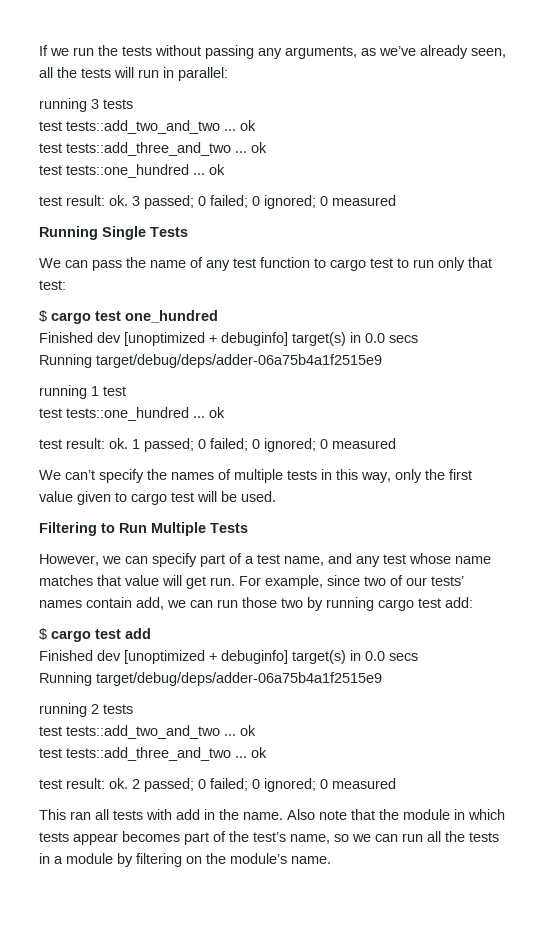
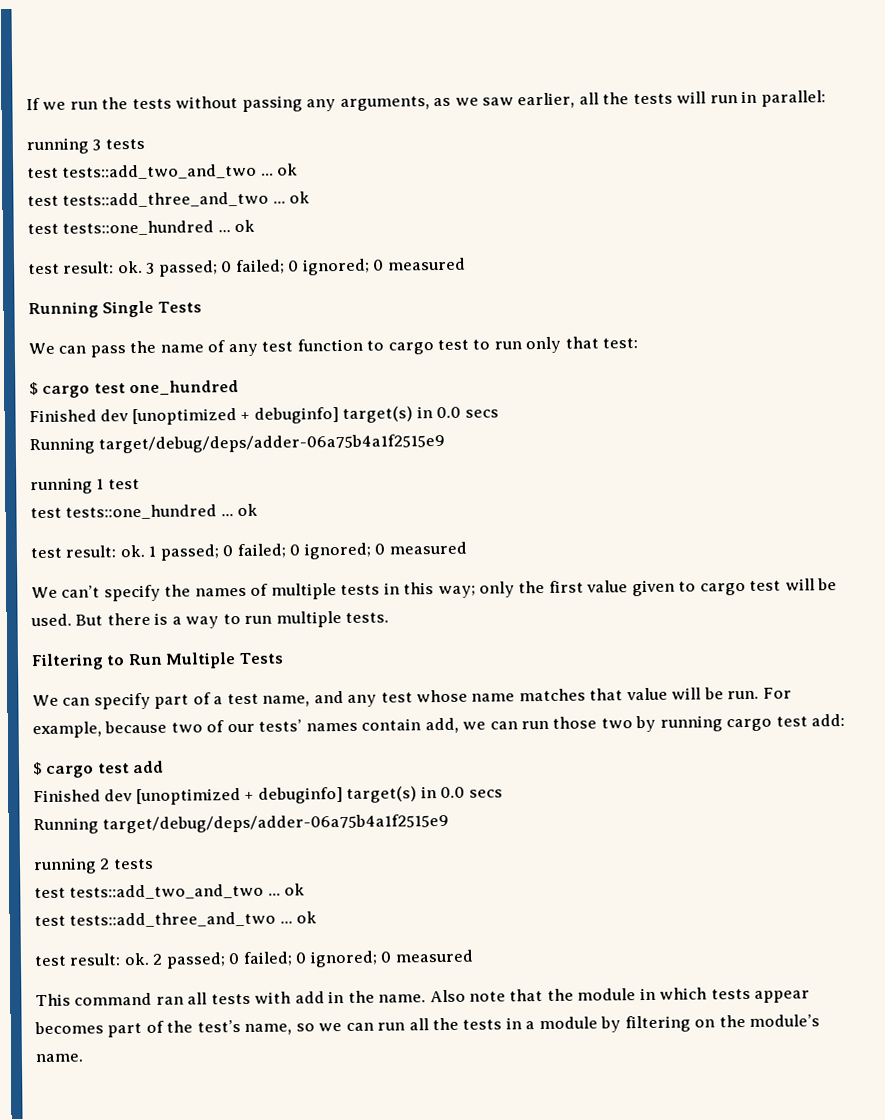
- If we run the tests without passing any arguments, as we’ve already seen, all the tests will run in parallel:
+ If we run the tests without passing any arguments, as we saw earlier, all the tests will run in parallel:
- We can’t specify the names of multiple tests in this way, only the first value given to cargo test will be used.
+ We can’t specify the names of multiple tests in this way; only the first value given to cargo test will be used. But there is a way to run multiple tests.
- However, we can specify part of a test name, and any test whose name matches that value will get run.
+ We can specify part of a test name, and any test whose name matches that value will be run.
- For example, since two of our tests’ names contain add, we can run those two by running cargo test add:
+ For example, because two of our tests’ names contain add, we can run those two by running cargo test add:
- This ran all tests with add in the name.
+ This command ran all tests with add in the name.

